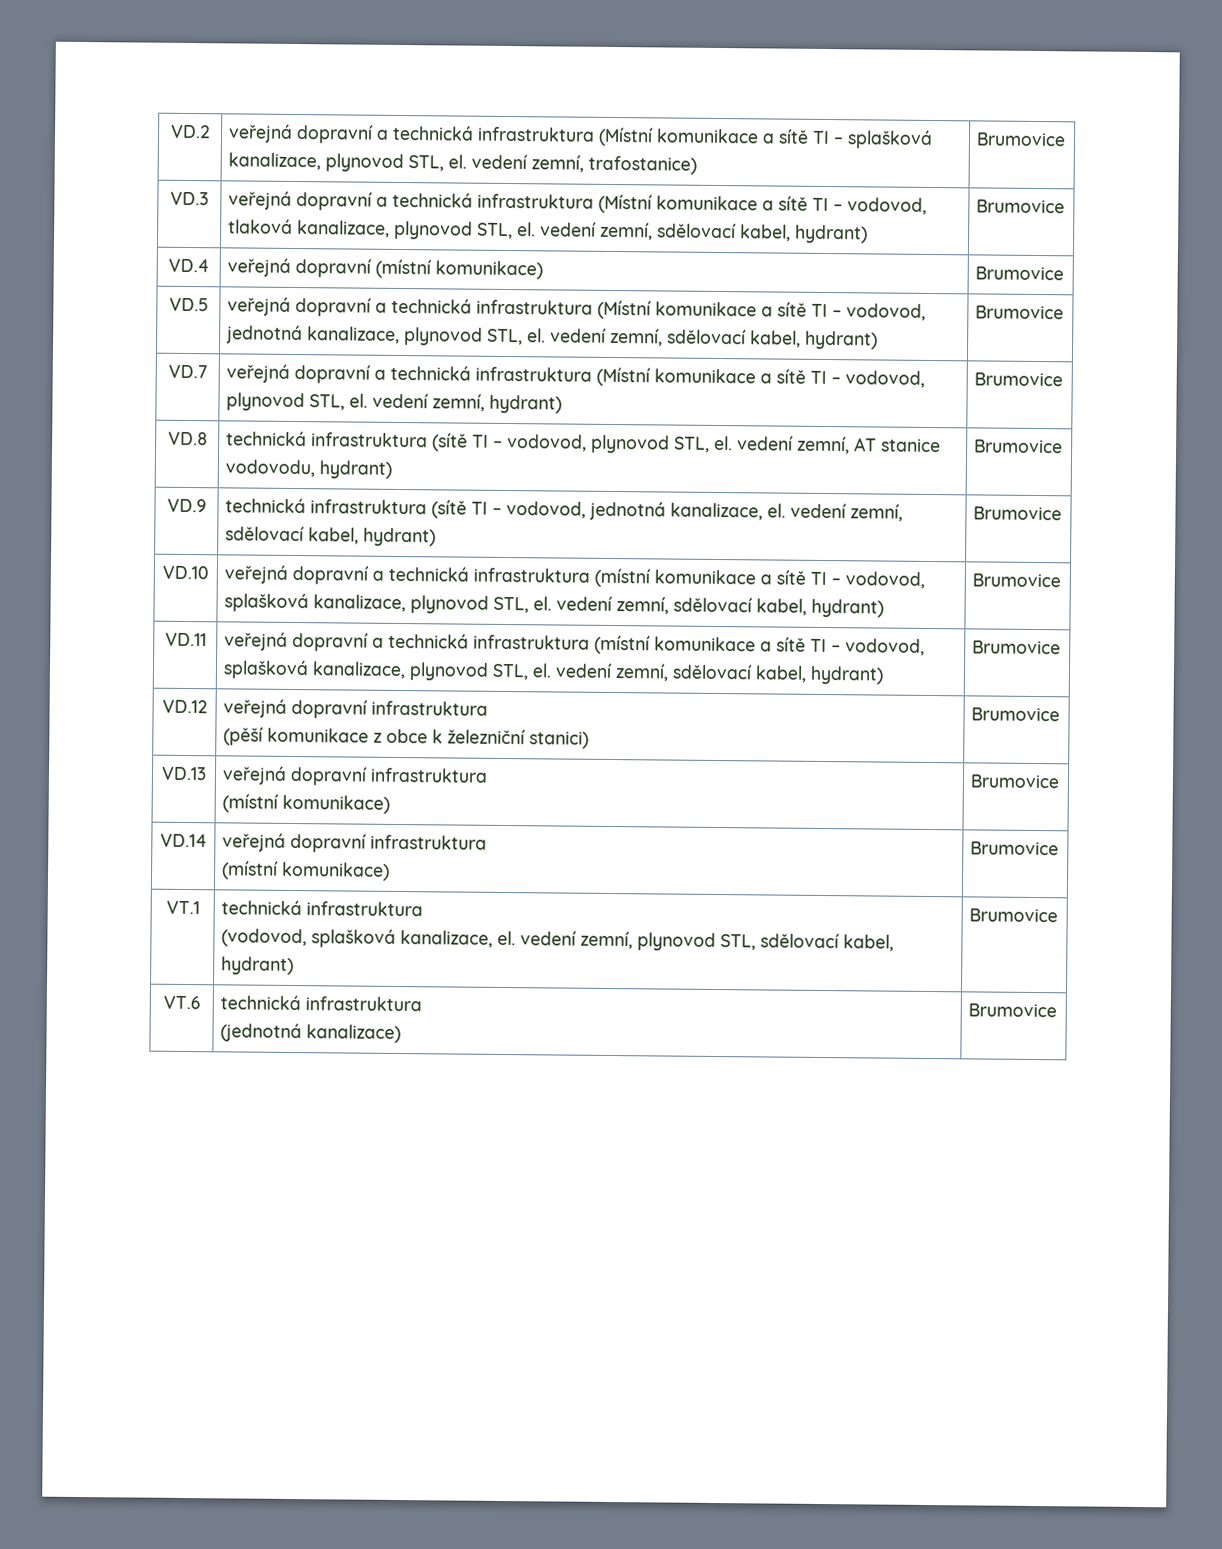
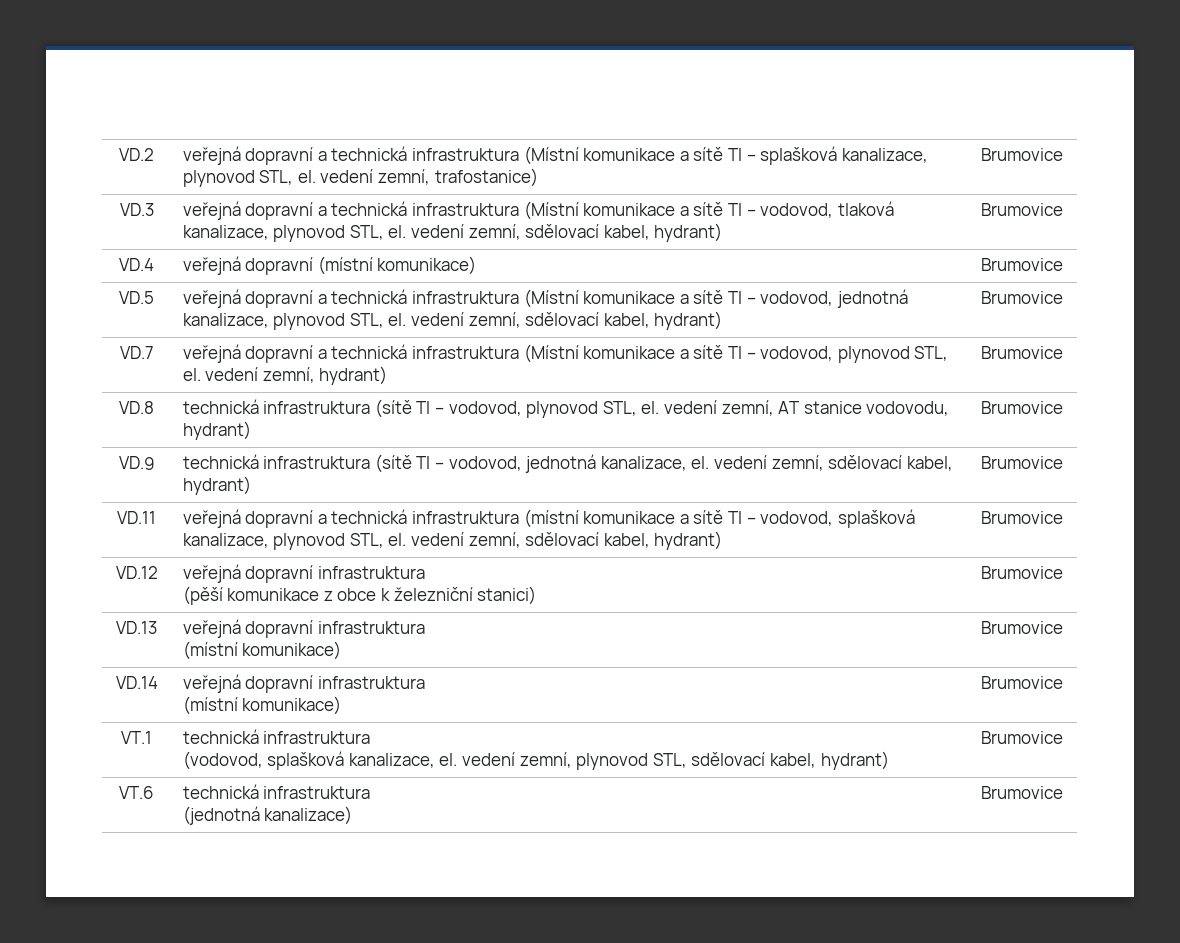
- VD.10 | veřejná dopravní a technická infrastruktura (místní komunikace a sítě TI – vodovod, splašková kanalizace, plynovod STL, el. vedení zemní, sdělovací kabel, hydrant) | Brumovice

